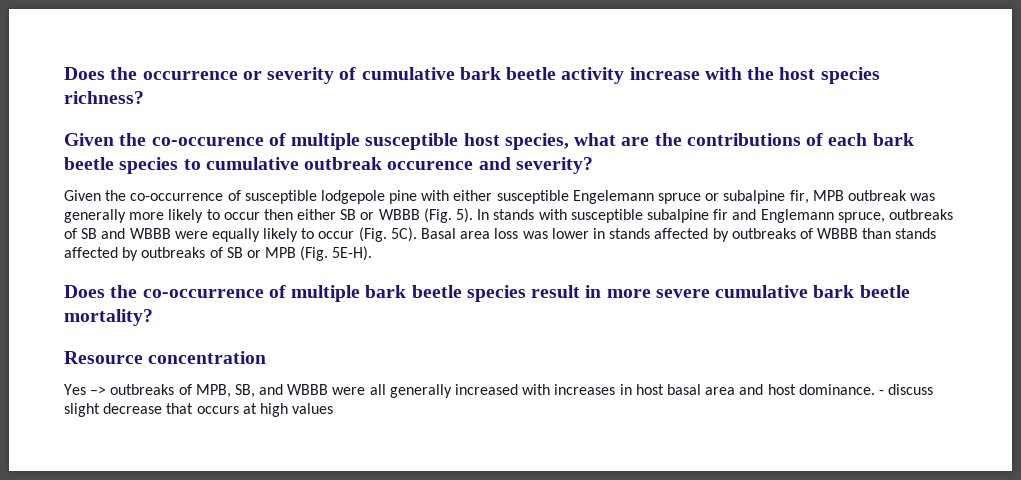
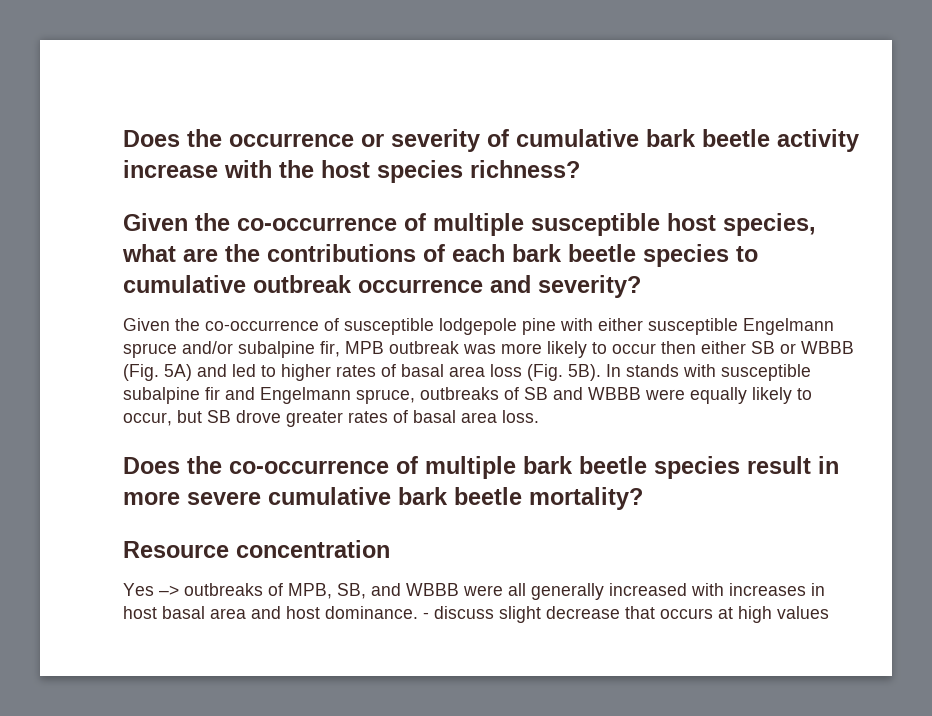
- Given the co-occurence of multiple susceptible host species, what are the contributions of each bark beetle species to cumulative outbreak occurence and severity?
+ Given the co-occurrence of multiple susceptible host species, what are the contributions of each bark beetle species to cumulative outbreak occurrence and severity?
- Given the co-occurrence of susceptible lodgepole pine with either susceptible Engelemann spruce or subalpine fir, MPB outbreak was generally more likely to occur then either SB or WBBB (Fig. 5).
+ Given the co-occurrence of susceptible lodgepole pine with either susceptible Engelmann spruce and/or subalpine fir, MPB outbreak was more likely to occur then either SB or WBBB (Fig. 5A) and led to higher rates of basal area loss (Fig. 5B).
- In stands with susceptible subalpine fir and Englemann spruce, outbreaks of SB and WBBB were equally likely to occur (Fig. 5C). Basal area loss was lower in stands affected by outbreaks of WBBB than stands affected by outbreaks of SB or MPB (Fig. 5E-H).
+ In stands with susceptible subalpine fir and Engelmann spruce, outbreaks of SB and WBBB were equally likely to occur, but SB drove greater rates of basal area loss.

